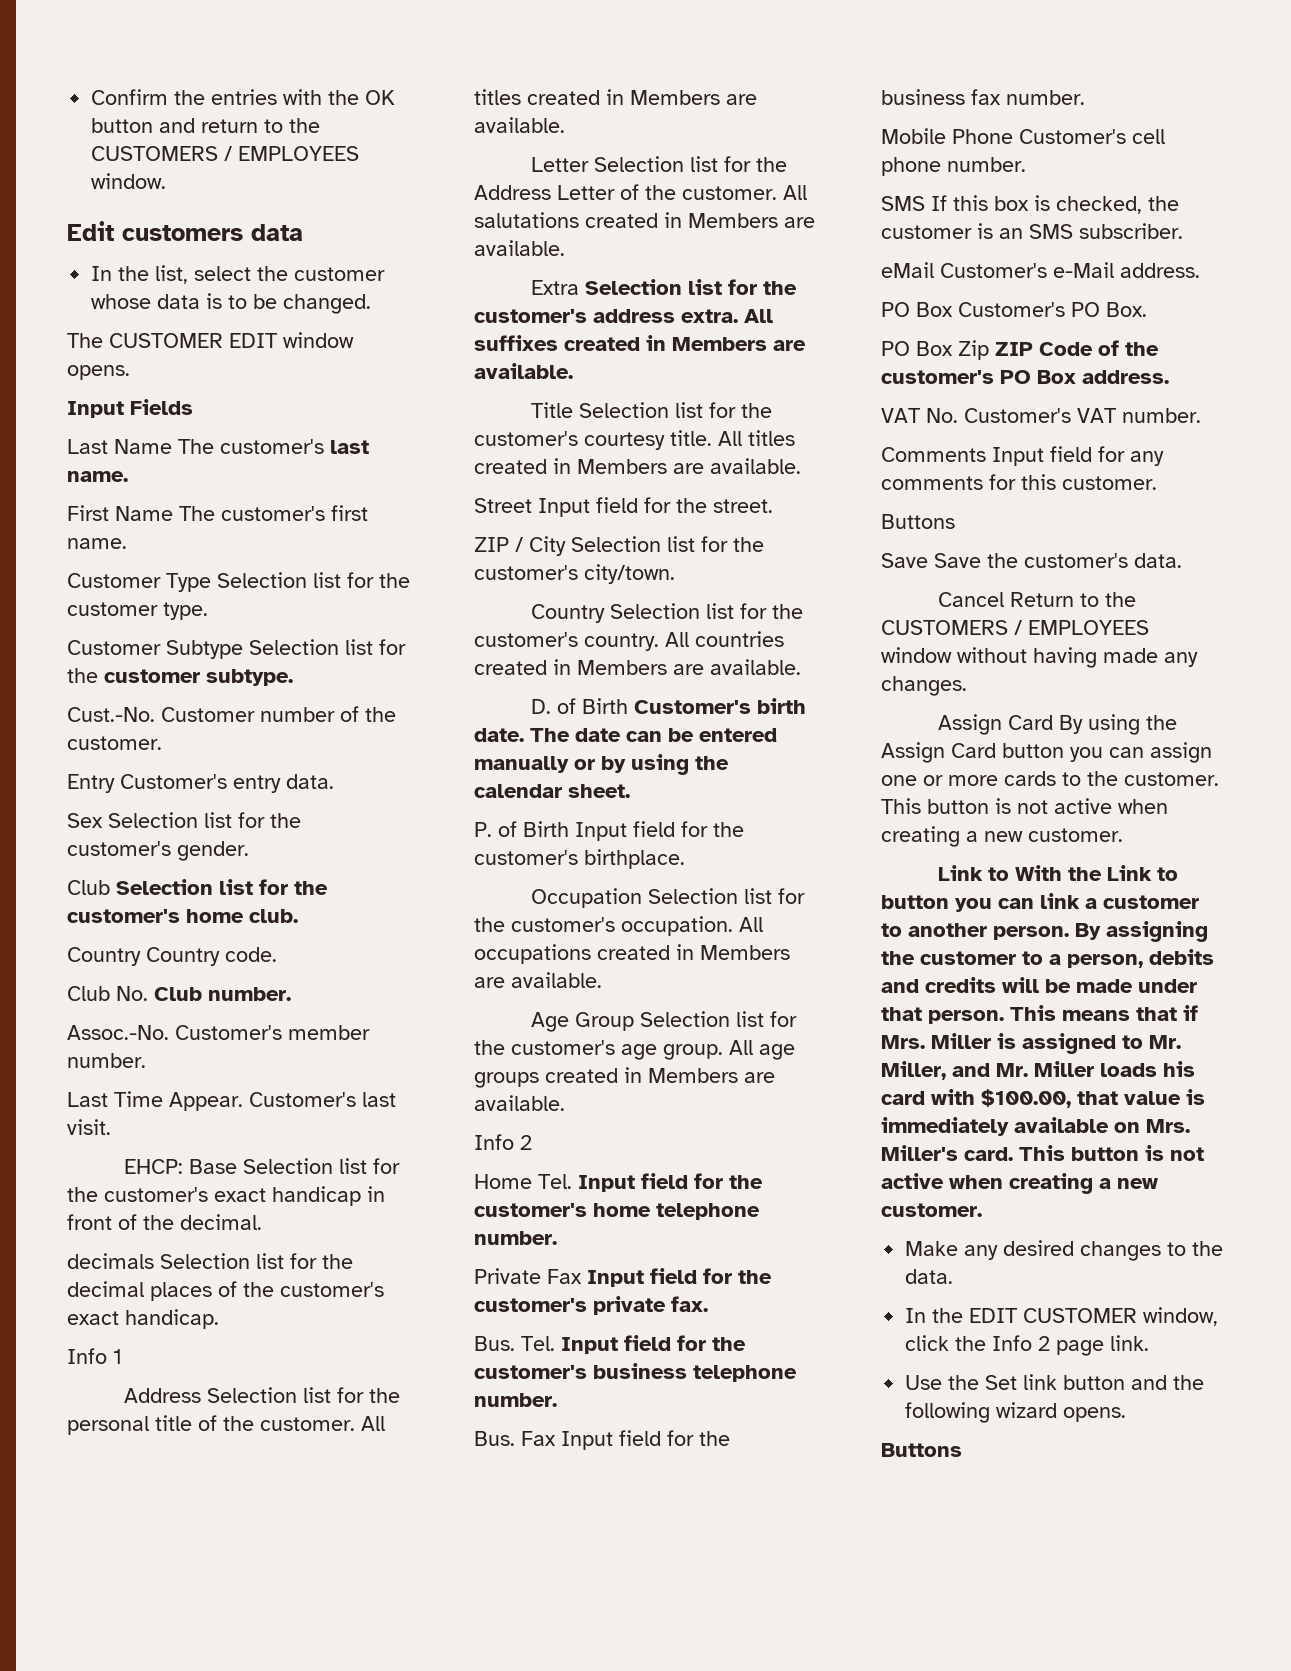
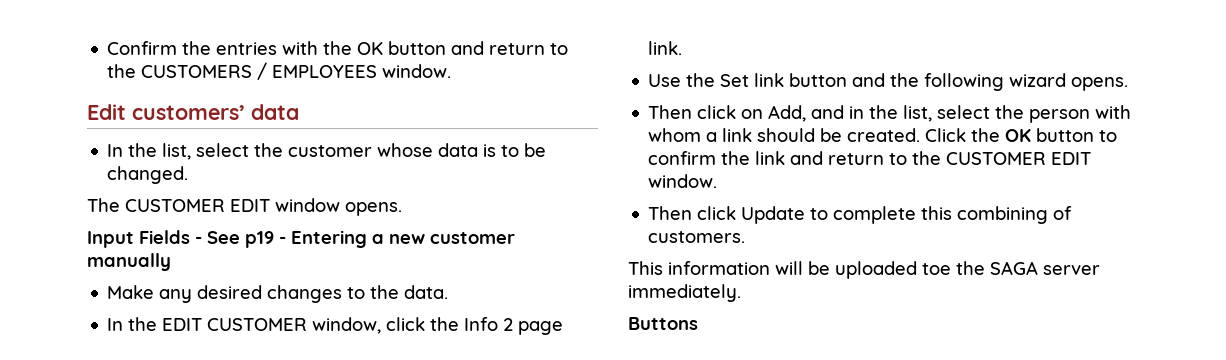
- Edit customers data
+ Edit customers’ data
- Input Fields
- Last Name The customer's last name.
- First Name The customer's first name.
- Customer Type Selection list for the customer type.
- Customer Subtype Selection list for the customer subtype.
- Cust.-No. Customer number of the customer.
- Entry Customer's entry data.
- Sex Selection list for the customer's gender.
- Club Selection list for the customer's home club.
- Country Country code.
- Club No. Club number.
- Assoc.-No. Customer's member number.
- Last Time Appear. Customer's last visit.
- EHCP: Base Selection list for the customer's exact handicap in front of the decimal.
- decimals Selection list for the decimal places of the customer's exact handicap.
- Info 1
- Address Selection list for the personal title of the customer. All titles created in Members are available.
- Letter Selection list for the Address Letter of the customer. All salutations created in Members are available.
- Extra Selection list for the customer's address extra. All suffixes created in Members are available.
- Title Selection list for the customer's courtesy title. All titles created in Members are available.
- Street Input field for the street.
- ZIP / City Selection list for the customer's city/town.
- Country Selection list for the customer's country. All countries created in Members are available.
- D. of Birth Customer's birth date. The date can be entered manually or by using the calendar sheet.
- P. of Birth Input field for the customer's birthplace.
- Occupation Selection list for the customer's occupation. All occupations created in Members are available.
- Age Group Selection list for the customer's age group. All age groups created in Members are available.
- Info 2
- Home Tel. Input field for the customer's home telephone number.
- Private Fax Input field for the customer's private fax.
- Bus. Tel. Input field for the customer's business telephone number.
- Bus. Fax Input field for the business fax number.
- Mobile Phone Customer's cell phone number.
- SMS If this box is checked, the customer is an SMS subscriber.
- eMail Customer's e-Mail address.
- PO Box Customer's PO Box.
- PO Box Zip ZIP Code of the customer's PO Box address.
- VAT No. Customer's VAT number.
- Comments Input field for any comments for this customer.
- Buttons
- Save Save the customer's data.
- Cancel Return to the CUSTOMERS / EMPLOYEES window without having made any changes.
- Assign Card By using the Assign Card button you can assign one or more cards to the customer. This button is not active when creating a new customer.
- Link to With the Link to button you can link a customer to another person. By assigning the customer to a person, debits and credits will be made under that person. This means that if Mrs. Miller is assigned to Mr. Miller, and Mr. Miller loads his card with $100.00, that value is immediately available on Mrs. Miller's card. This button is not active when creating a new customer.
+ Input Fields - See p19 - Entering a new customer manually
+ Then click on Add, and in the list, select the person with whom a link should be created. Click the OK button to confirm the link and return to the CUSTOMER EDIT window.
+ Then click Update to complete this combining of customers.
+ This information will be uploaded toe the SAGA server immediately.

